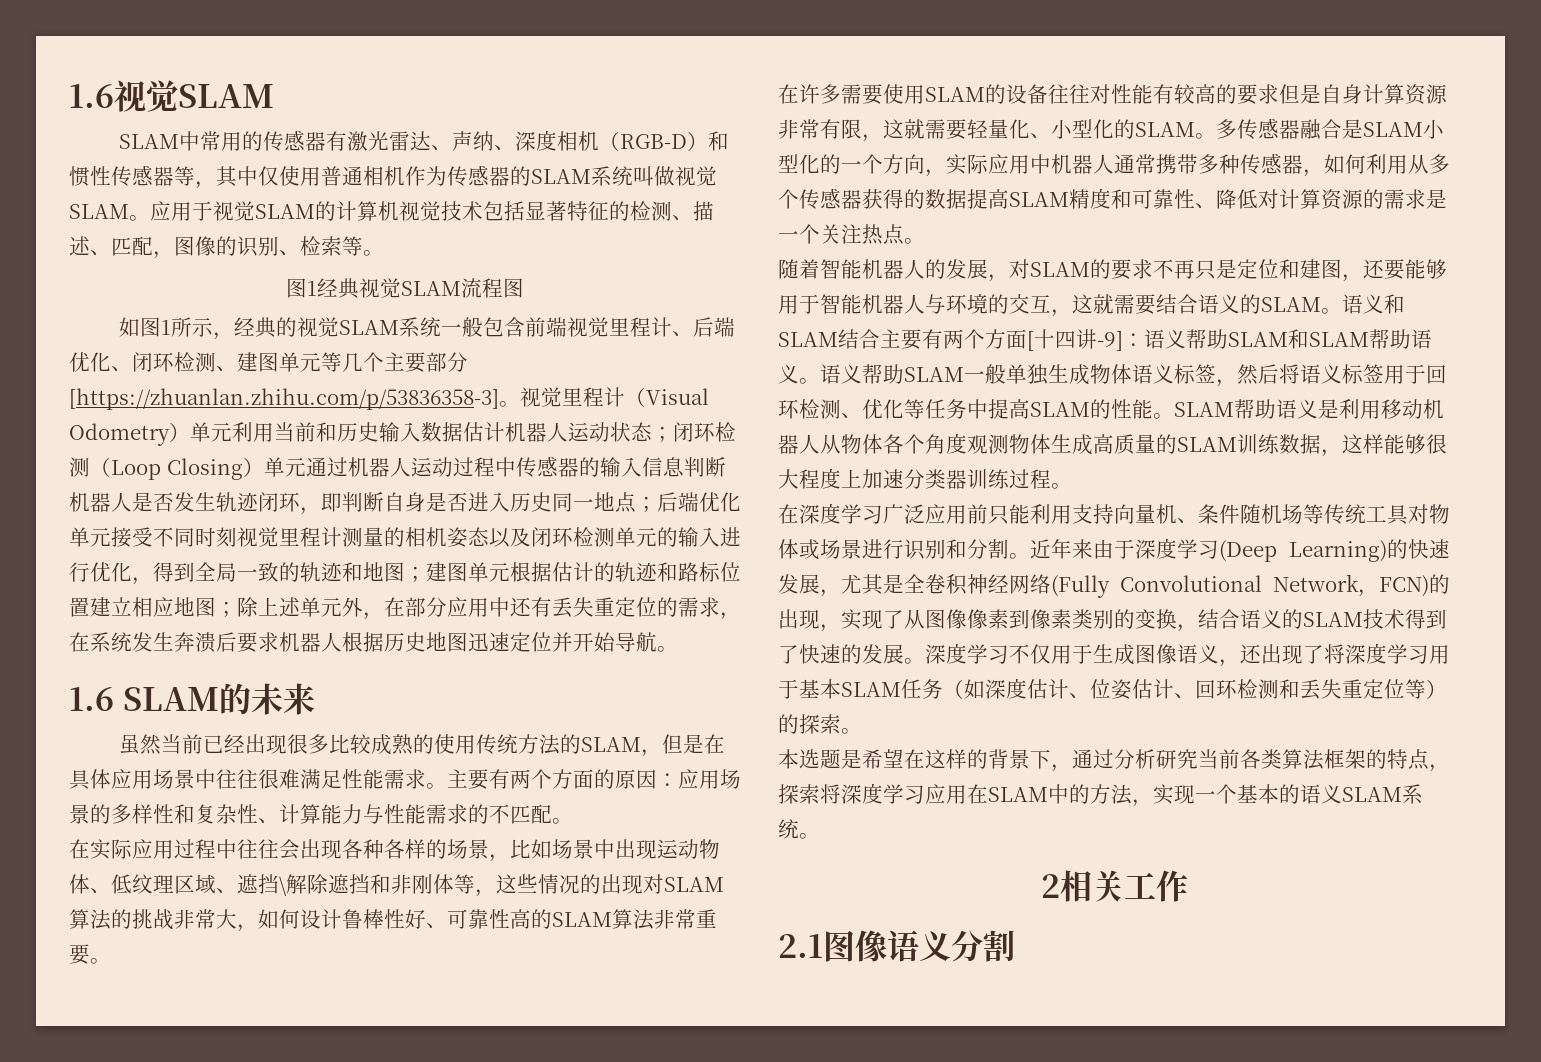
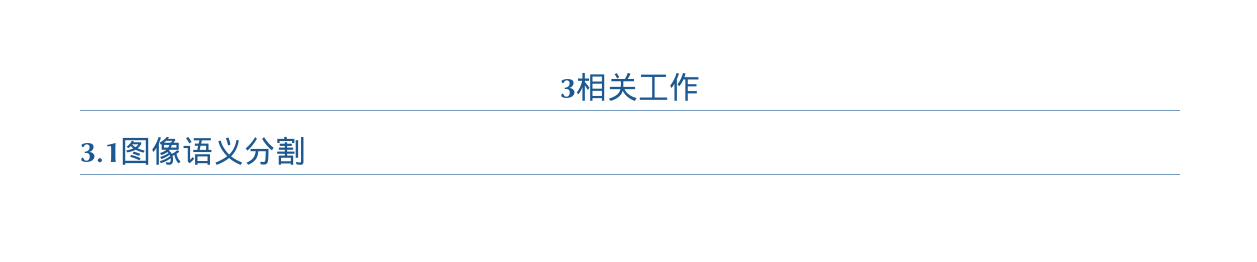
- 1.6视觉SLAM
- SLAM中常用的传感器有激光雷达、声纳、深度相机（RGB-D）和惯性传感器等，其中仅使用普通相机作为传感器的SLAM系统叫做视觉SLAM。应用于视觉SLAM的计算机视觉技术包括显著特征的检测、描述、匹配，图像的识别、检索等。
- 图1经典视觉SLAM流程图
- 如图1所示，经典的视觉SLAM系统一般包含前端视觉里程计、后端优化、闭环检测、建图单元等几个主要部分[https://zhuanlan.zhihu.com/p/53836358-3]。视觉里程计（Visual Odometry）单元利用当前和历史输入数据估计机器人运动状态；闭环检测（Loop Closing）单元通过机器人运动过程中传感器的输入信息判断机器人是否发生轨迹闭环，即判断自身是否进入历史同一地点；后端优化单元接受不同时刻视觉里程计测量的相机姿态以及闭环检测单元的输入进行优化，得到全局一致的轨迹和地图；建图单元根据估计的轨迹和路标位置建立相应地图；除上述单元外，在部分应用中还有丢失重定位的需求，在系统发生奔溃后要求机器人根据历史地图迅速定位并开始导航。
- 1.6 SLAM的未来
- 虽然当前已经出现很多比较成熟的使用传统方法的SLAM，但是在具体应用场景中往往很难满足性能需求。主要有两个方面的原因：应用场景的多样性和复杂性、计算能力与性能需求的不匹配。
- 在实际应用过程中往往会出现各种各样的场景，比如场景中出现运动物体、低纹理区域、遮挡\解除遮挡和非刚体等，这些情况的出现对SLAM算法的挑战非常大，如何设计鲁棒性好、可靠性高的SLAM算法非常重要。
- 在许多需要使用SLAM的设备往往对性能有较高的要求但是自身计算资源非常有限，这就需要轻量化、小型化的SLAM。多传感器融合是SLAM小型化的一个方向，实际应用中机器人通常携带多种传感器，如何利用从多个传感器获得的数据提高SLAM精度和可靠性、降低对计算资源的需求是一个关注热点。
- 随着智能机器人的发展，对SLAM的要求不再只是定位和建图，还要能够用于智能机器人与环境的交互，这就需要结合语义的SLAM。语义和SLAM结合主要有两个方面[十四讲-9]：语义帮助SLAM和SLAM帮助语义。语义帮助SLAM一般单独生成物体语义标签，然后将语义标签用于回环检测、优化等任务中提高SLAM的性能。SLAM帮助语义是利用移动机器人从物体各个角度观测物体生成高质量的SLAM训练数据，这样能够很大程度上加速分类器训练过程。
- 在深度学习广泛应用前只能利用支持向量机、条件随机场等传统工具对物体或场景进行识别和分割。近年来由于深度学习(Deep Learning)的快速发展，尤其是全卷积神经网络(Fully Convolutional Network，FCN)的出现，实现了从图像像素到像素类别的变换，结合语义的SLAM技术得到了快速的发展。深度学习不仅用于生成图像语义，还出现了将深度学习用于基本SLAM任务（如深度估计、位姿估计、回环检测和丢失重定位等）的探索。
- 本选题是希望在这样的背景下，通过分析研究当前各类算法框架的特点，探索将深度学习应用在SLAM中的方法，实现一个基本的语义SLAM系统。
- 2相关工作
+ 3相关工作
- 2.1图像语义分割
+ 3.1图像语义分割

